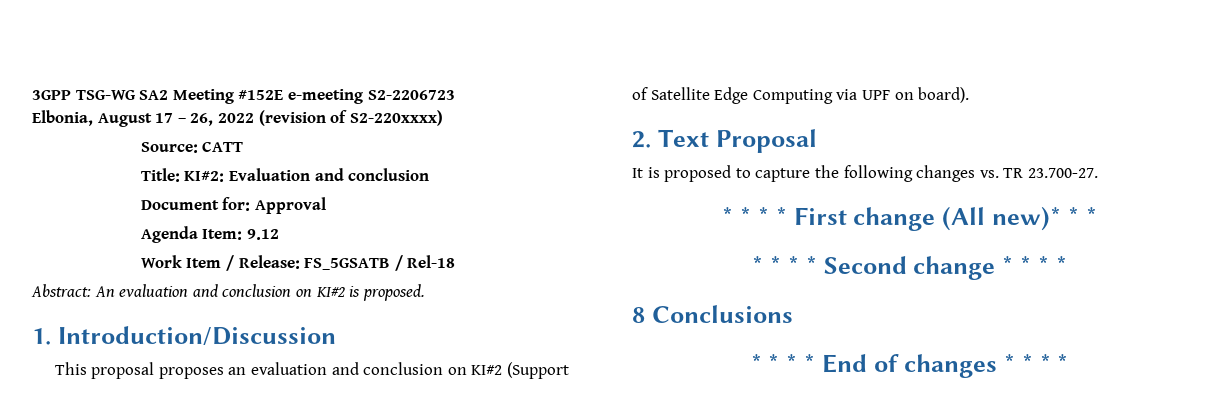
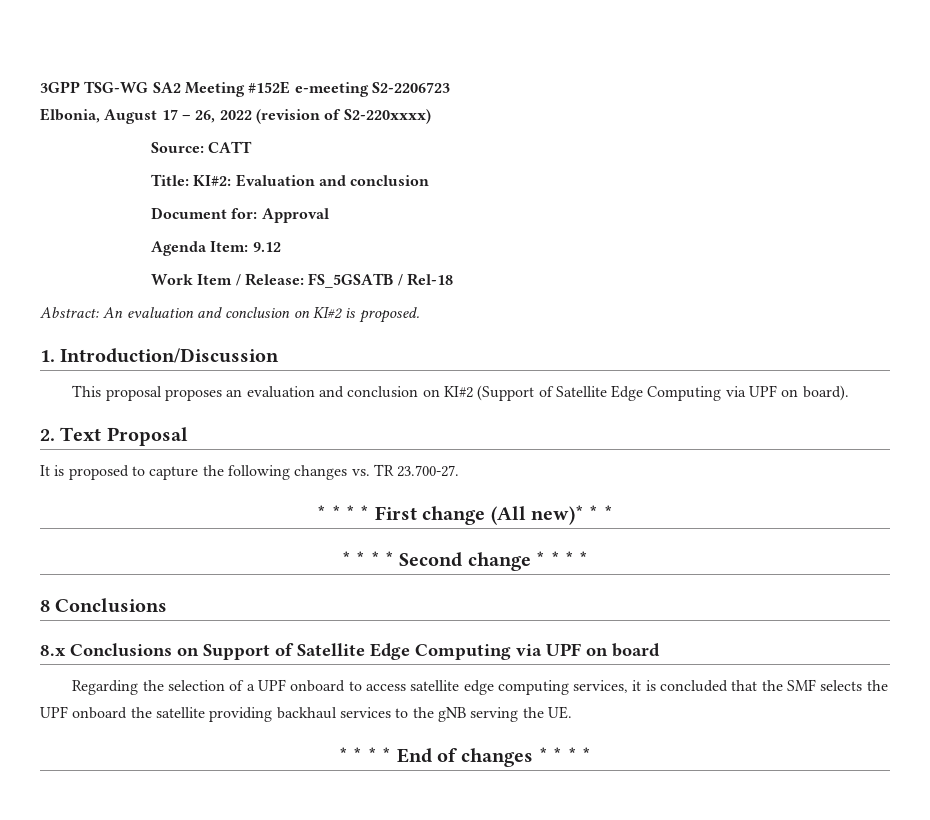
+ 8.x Conclusions on Support of Satellite Edge Computing via UPF on board
+ Regarding the selection of a UPF onboard to access satellite edge computing services, it is concluded that the SMF selects the UPF onboard the satellite providing backhaul services to the gNB serving the UE.

